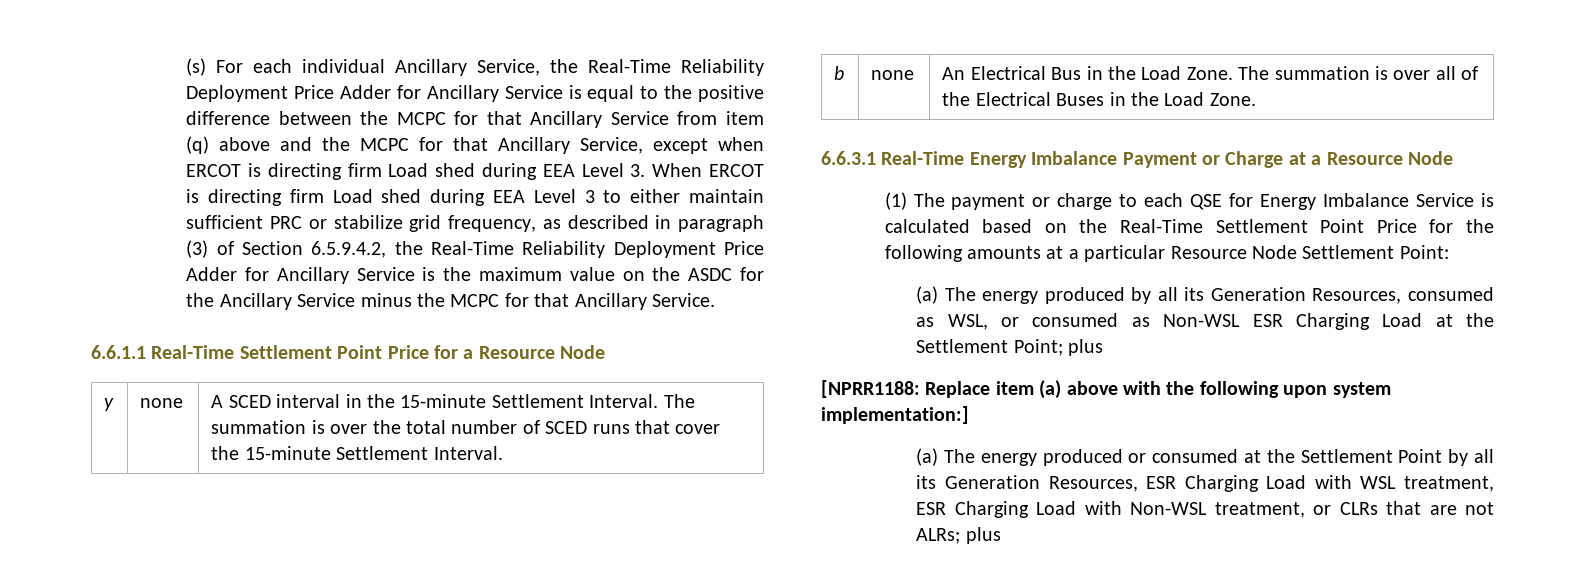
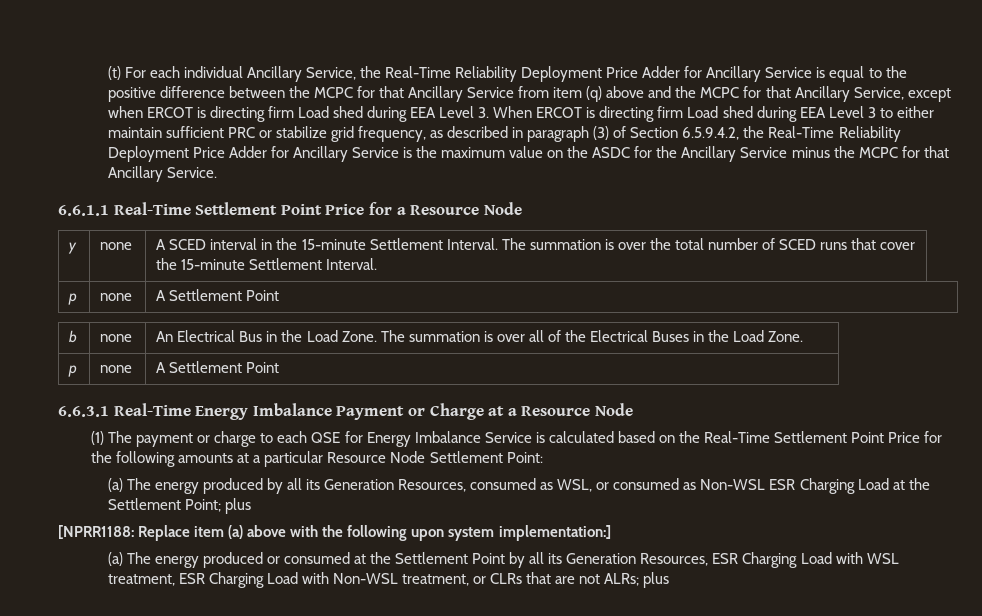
- (s) For each individual Ancillary Service, the Real-Time Reliability Deployment Price Adder for Ancillary Service is equal to the positive difference between the MCPC for that Ancillary Service from item (q) above and the MCPC for that Ancillary Service, except when ERCOT is directing firm Load shed during EEA Level 3. When ERCOT is directing firm Load shed during EEA Level 3 to either maintain sufficient PRC or stabilize grid frequency, as described in paragraph (3) of Section 6.5.9.4.2, the Real-Time Reliability Deployment Price Adder for Ancillary Service is the maximum value on the ASDC for the Ancillary Service minus the MCPC for that Ancillary Service.
+ (t) For each individual Ancillary Service, the Real-Time Reliability Deployment Price Adder for Ancillary Service is equal to the positive difference between the MCPC for that Ancillary Service from item (q) above and the MCPC for that Ancillary Service, except when ERCOT is directing firm Load shed during EEA Level 3. When ERCOT is directing firm Load shed during EEA Level 3 to either maintain sufficient PRC or stabilize grid frequency, as described in paragraph (3) of Section 6.5.9.4.2, the Real-Time Reliability Deployment Price Adder for Ancillary Service is the maximum value on the ASDC for the Ancillary Service minus the MCPC for that Ancillary Service.
  y | none | A SCED interval in the 15-minute Settlement Interval. The summation is over the total number of SCED runs that cover the 15-minute Settlement Interval.
+ p | none | A Settlement Point
  b | none | An Electrical Bus in the Load Zone. The summation is over all of the Electrical Buses in the Load Zone.
+ p | none | A Settlement Point

